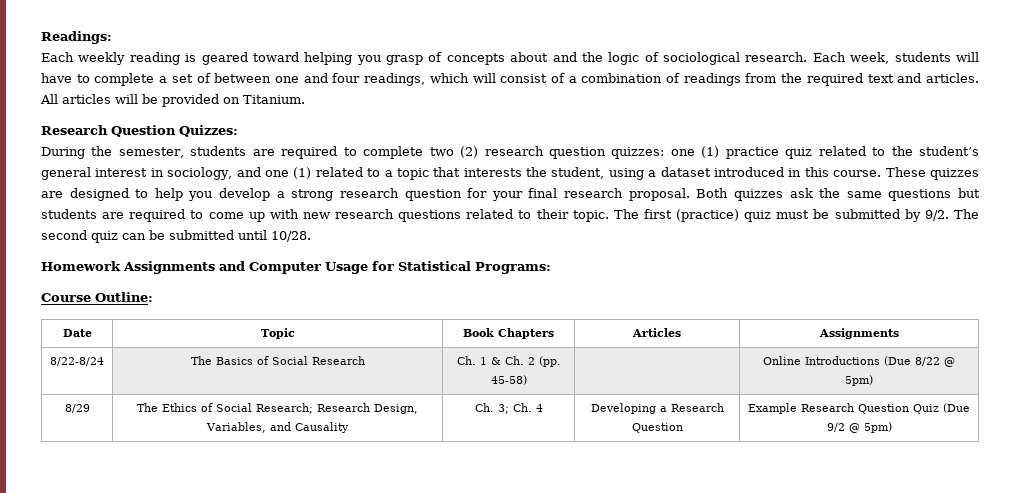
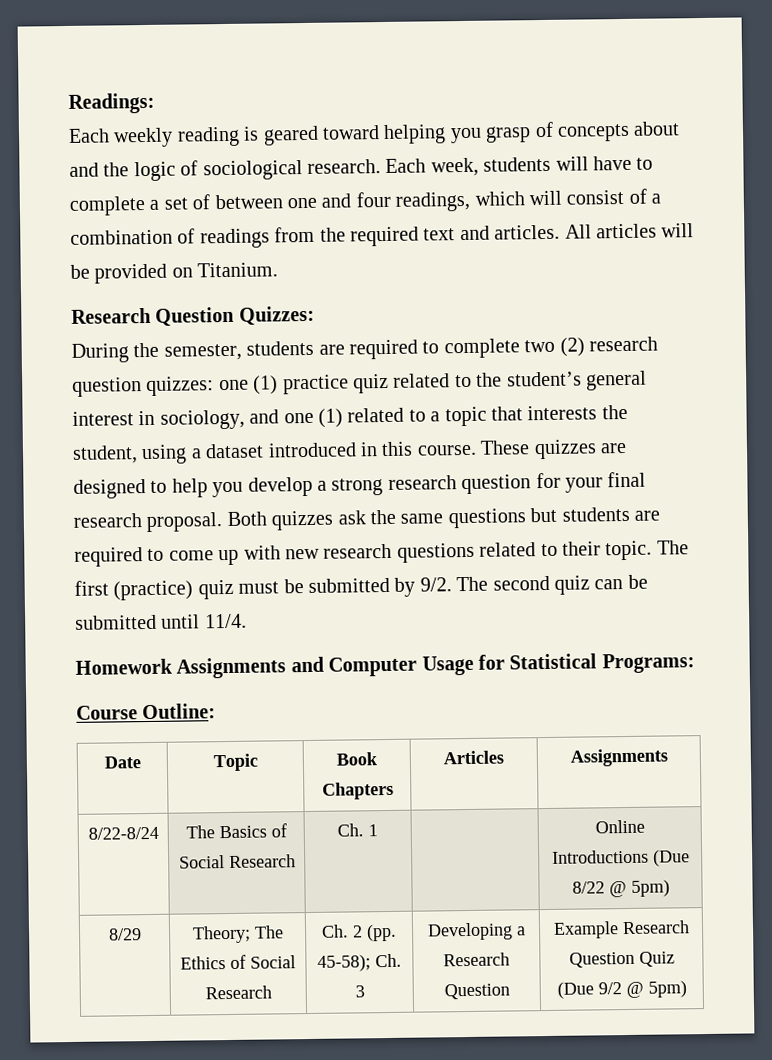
- The second quiz can be submitted until 10/28.
+ The second quiz can be submitted until 11/4.
- 8/22-8/24 | The Basics of Social Research | Ch. 1 & Ch. 2 (pp. 45-58) | | Online Introductions (Due 8/22 @ 5pm)
+ 8/22-8/24 | The Basics of Social Research | Ch. 1 | | Online Introductions (Due 8/22 @ 5pm)
- 8/29 | The Ethics of Social Research; Research Design, Variables, and Causality | Ch. 3; Ch. 4 | Developing a Research Question | Example Research Question Quiz (Due 9/2 @ 5pm)
+ 8/29 | Theory; The Ethics of Social Research | Ch. 2 (pp. 45-58); Ch. 3 | Developing a Research Question | Example Research Question Quiz (Due 9/2 @ 5pm)

